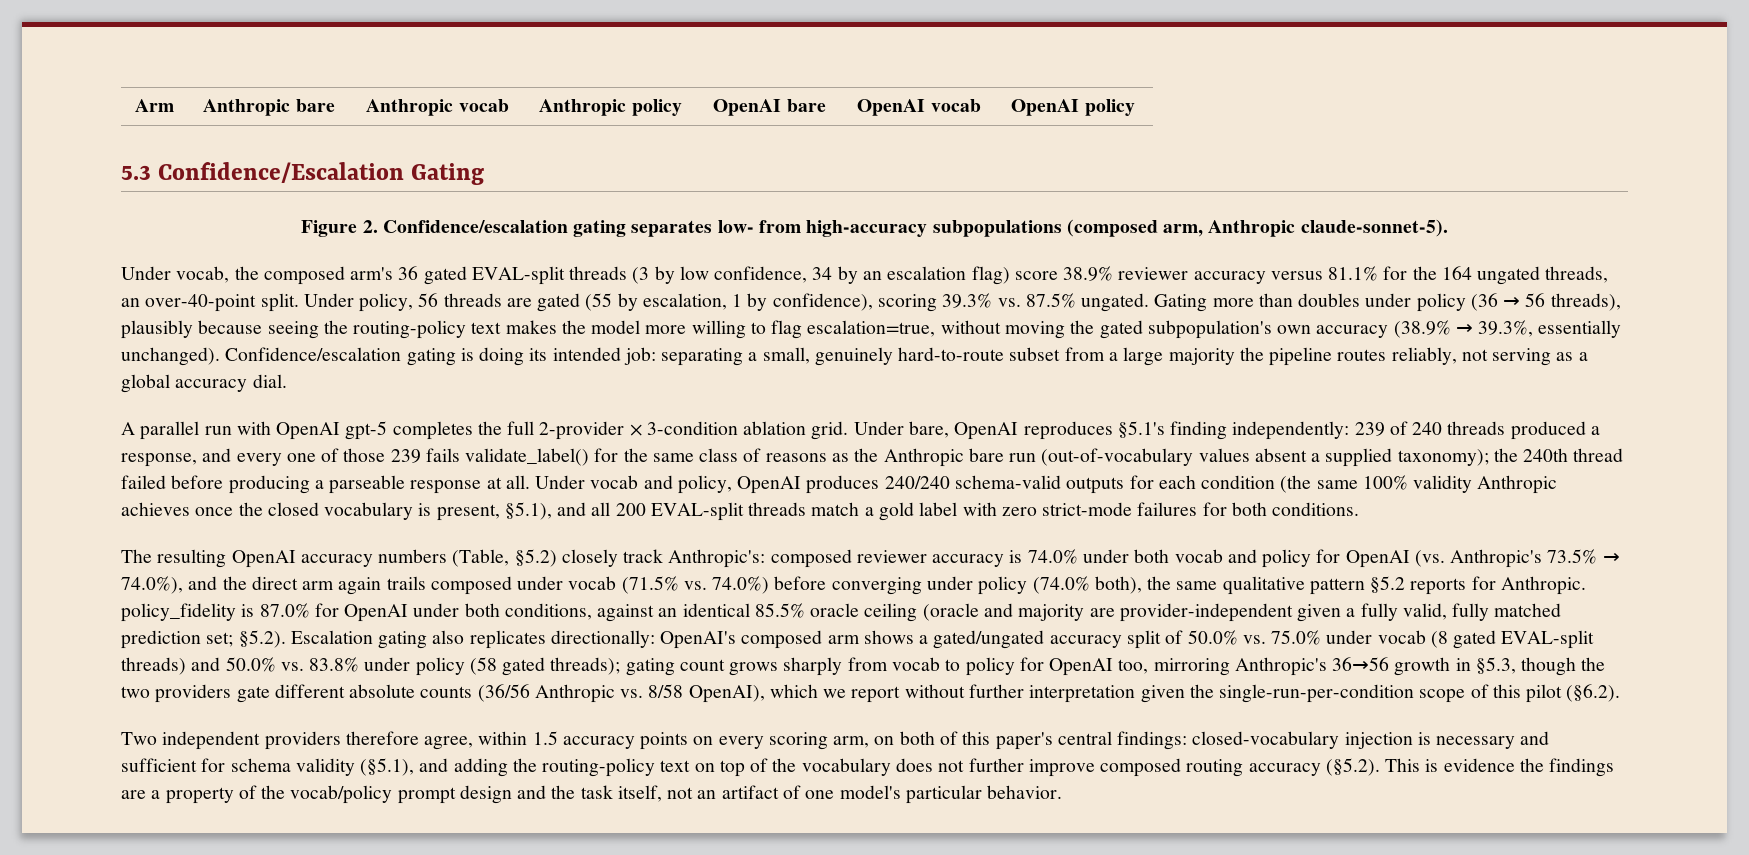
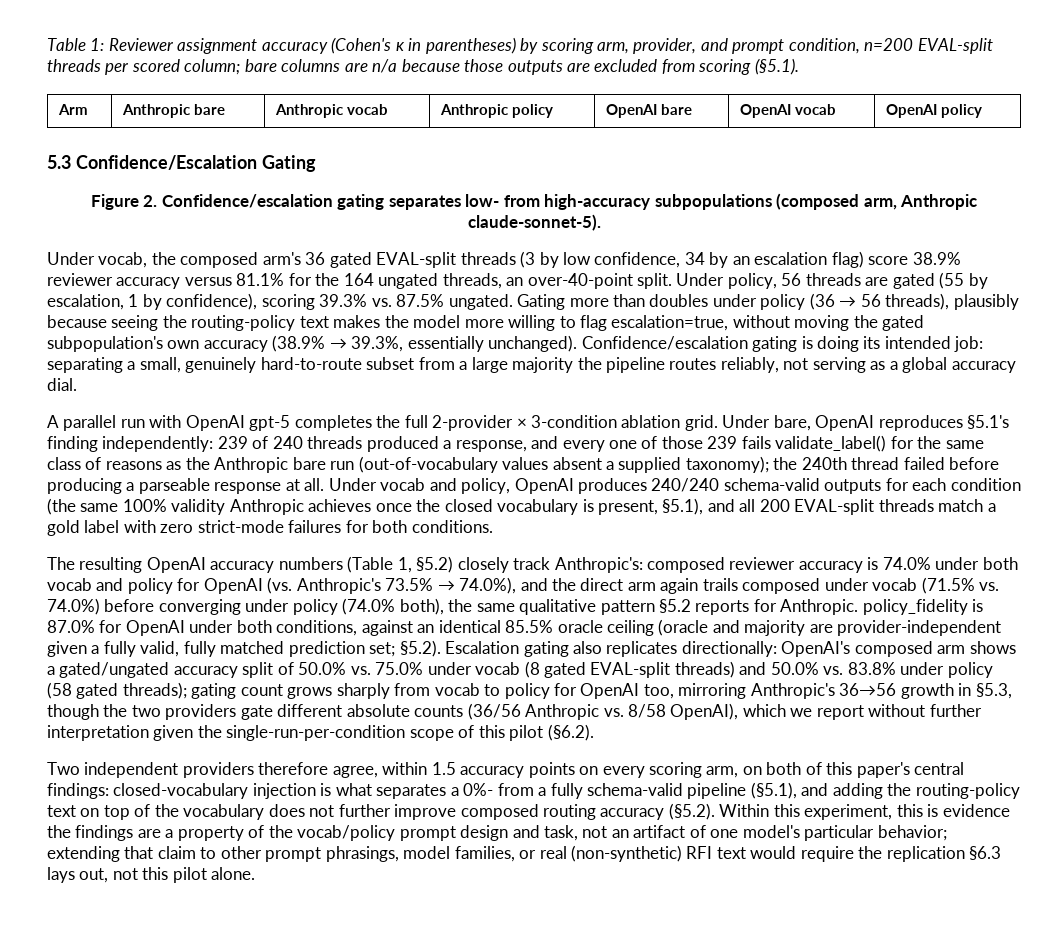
+ Table 1: Reviewer assignment accuracy (Cohen's κ in parentheses) by scoring arm, provider, and prompt condition, n=200 EVAL-split threads per scored column; bare columns are n/a because those outputs are excluded from scoring (§5.1).
- The resulting OpenAI accuracy numbers (Table, §5.2) closely track Anthropic's:
+ The resulting OpenAI accuracy numbers (Table 1, §5.2) closely track Anthropic's:
- closed-vocabulary injection is necessary and sufficient for schema validity (§5.1), and adding the routing-policy text on top of the vocabulary does not further improve composed routing accuracy (§5.2). This is evidence the findings are a property of the vocab/policy prompt design and the task itself, not an artifact of one model's particular behavior.
+ closed-vocabulary injection is what separates a 0%- from a fully schema-valid pipeline (§5.1), and adding the routing-policy text on top of the vocabulary does not further improve composed routing accuracy (§5.2). Within this experiment, this is evidence the findings are a property of the vocab/policy prompt design and task, not an artifact of one model's particular behavior; extending that claim to other prompt phrasings, model families, or real (non-synthetic) RFI text would require the replication §6.3 lays out, not this pilot alone.

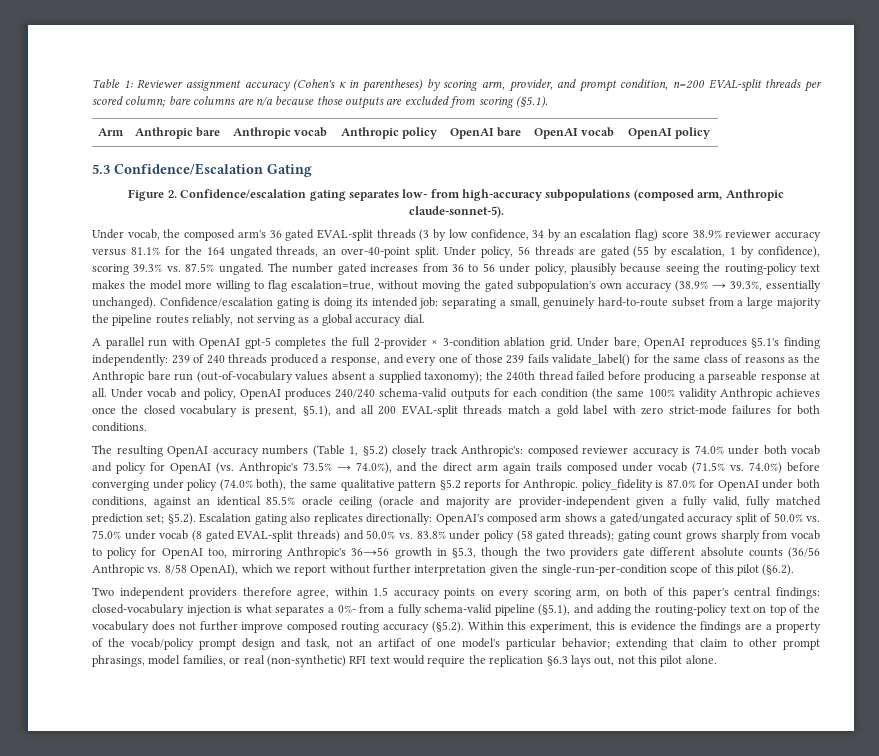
- Gating more than doubles under policy (36 → 56 threads), plausibly because seeing the routing-policy text makes the model more willing to flag escalation=true, without moving the gated subpopulation's own accuracy (38.9% → 39.3%, essentially unchanged).
+ The number gated increases from 36 to 56 under policy, plausibly because seeing the routing-policy text makes the model more willing to flag escalation=true, without moving the gated subpopulation's own accuracy (38.9% → 39.3%, essentially unchanged).

